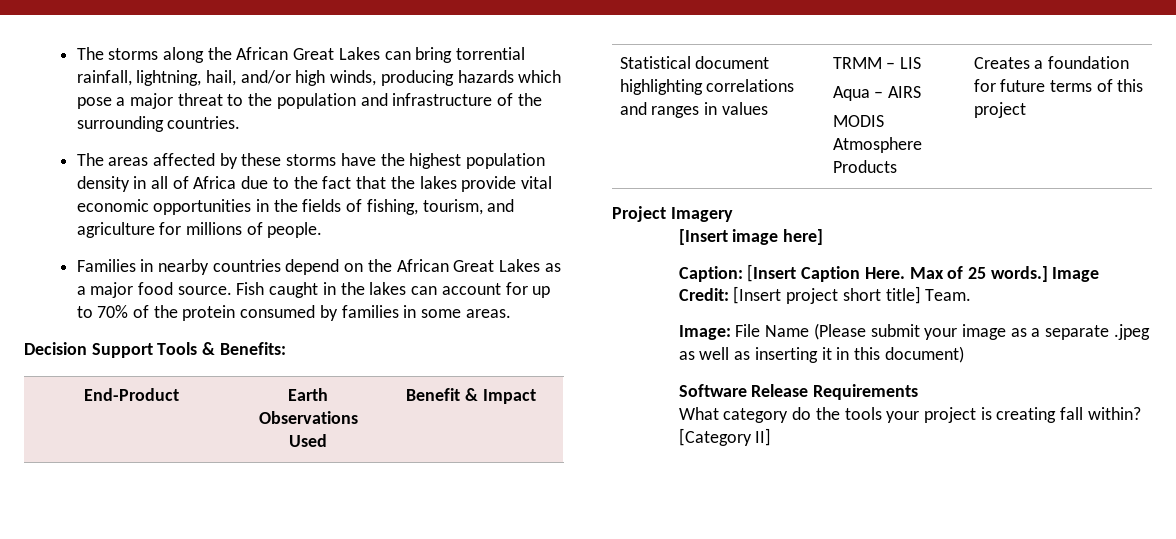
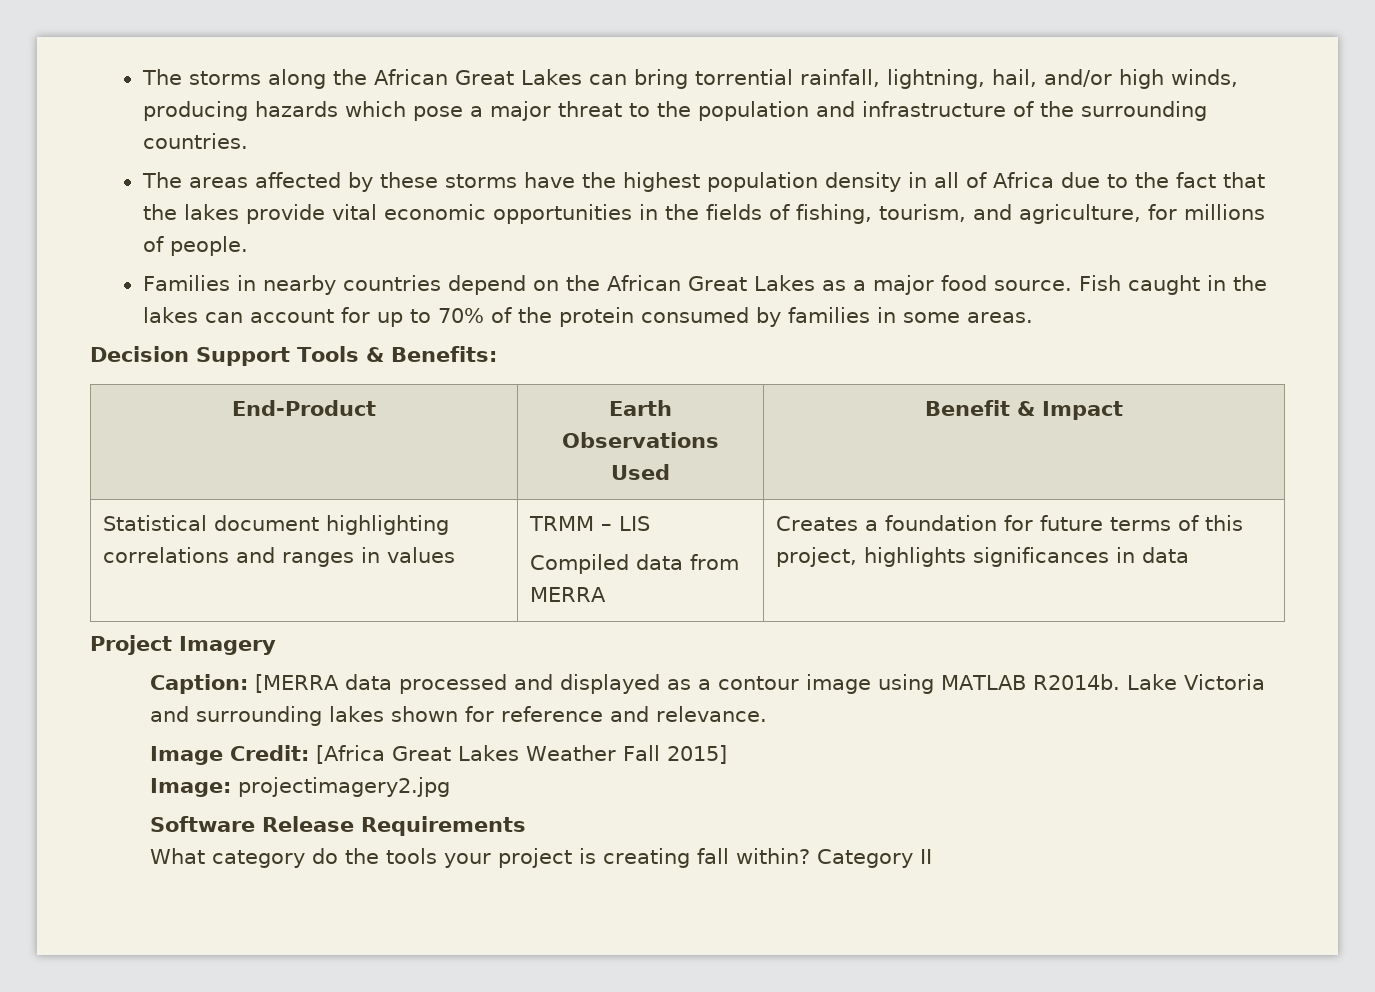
- The areas affected by these storms have the highest population density in all of Africa due to the fact that the lakes provide vital economic opportunities in the fields of fishing, tourism, and agriculture for millions of people.
+ The areas affected by these storms have the highest population density in all of Africa due to the fact that the lakes provide vital economic opportunities in the fields of fishing, tourism, and agriculture, for millions of people.
  Statistical document highlighting correlations and ranges in values | TRMM – LIS
- Aqua – AIRS
- MODIS Atmosphere Products | Creates a foundation for future terms of this project
+ Compiled data from MERRA | Creates a foundation for future terms of this project, highlights significances in data
  Project Imagery
- [Insert image here]
- Caption: [Insert Caption Here. Max of 25 words.] Image Credit: [Insert project short title] Team.
- Image: File Name (Please submit your image as a separate .jpeg as well as inserting it in this document)
+ Caption: [MERRA data processed and displayed as a contour image using MATLAB R2014b. Lake Victoria and surrounding lakes shown for reference and relevance.
+ Image Credit: [Africa Great Lakes Weather Fall 2015]
+ Image: projectimagery2.jpg
- [Category II]
+ Category II

